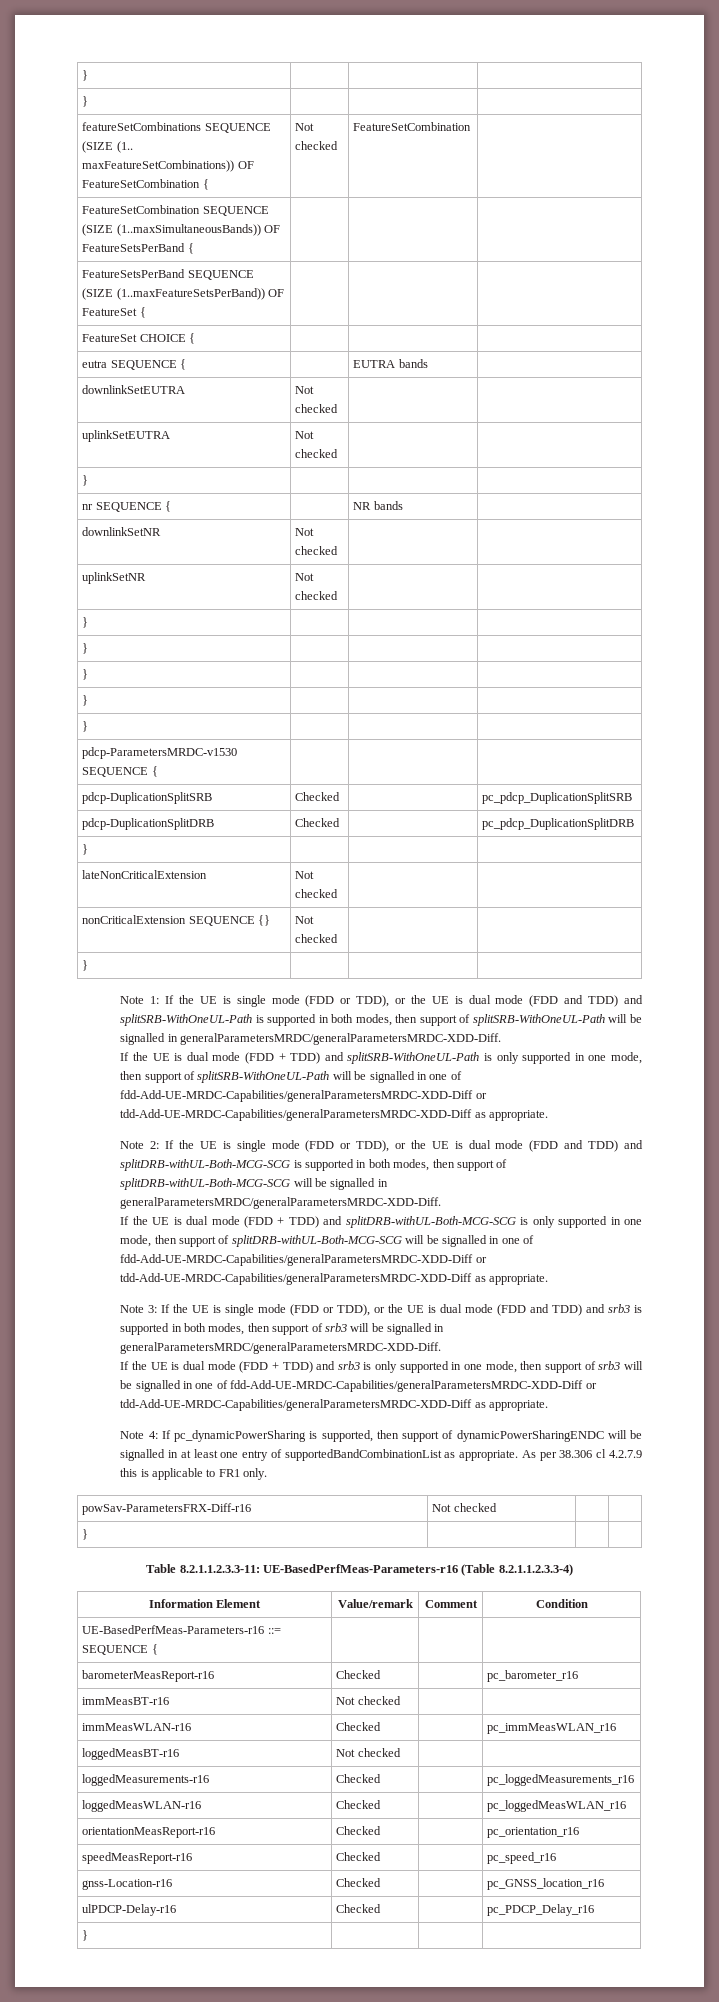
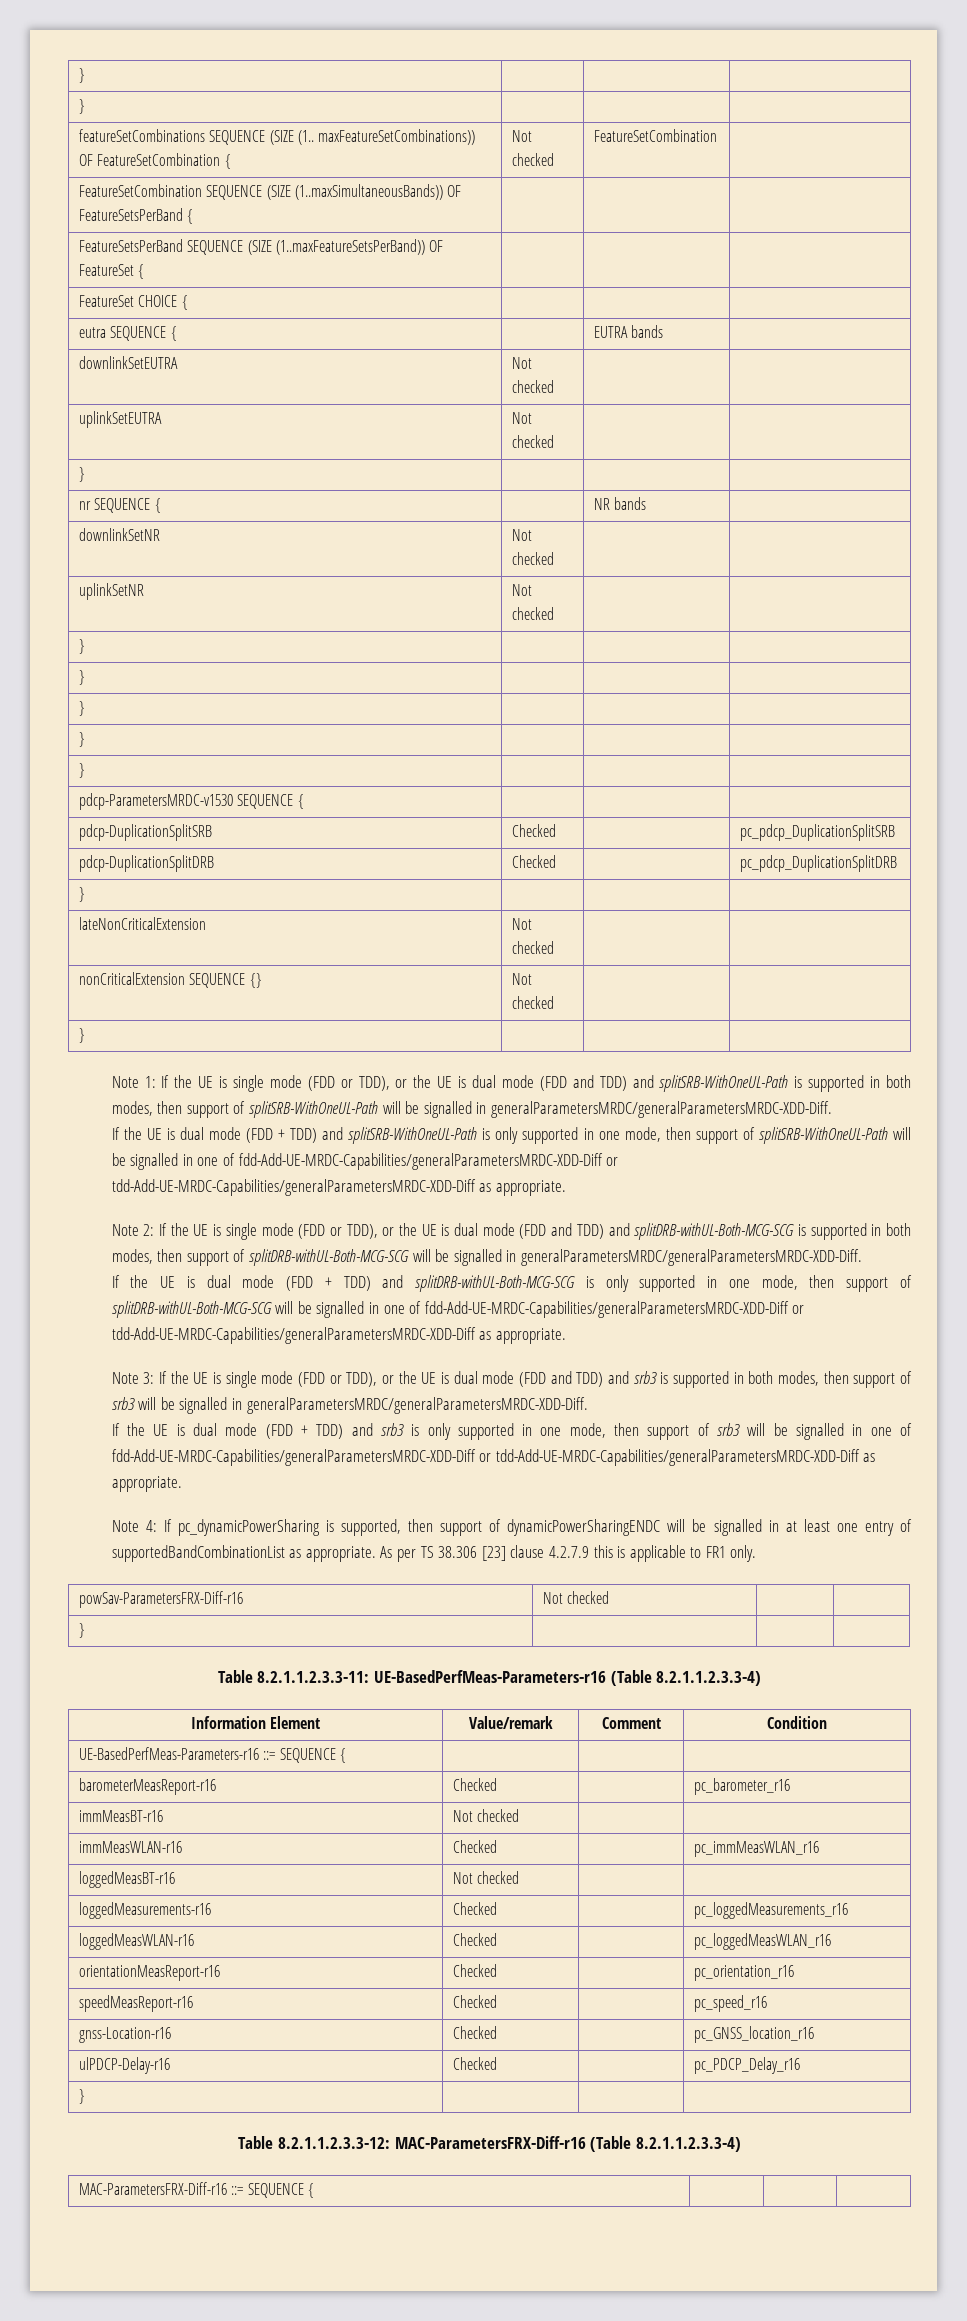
- As per 38.306 cl 4.2.7.9 this is applicable to FR1 only.
+ As per TS 38.306 [23] clause 4.2.7.9 this is applicable to FR1 only.
+ Table 8.2.1.1.2.3.3-12: MAC-ParametersFRX-Diff-r16 (Table 8.2.1.1.2.3.3-4)
+ MAC-ParametersFRX-Diff-r16 ::= SEQUENCE { | | |

